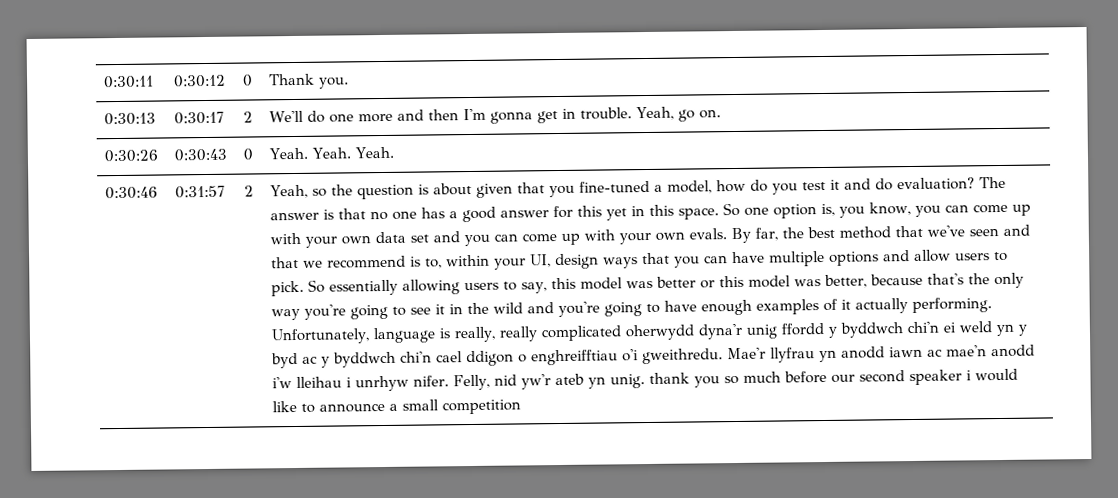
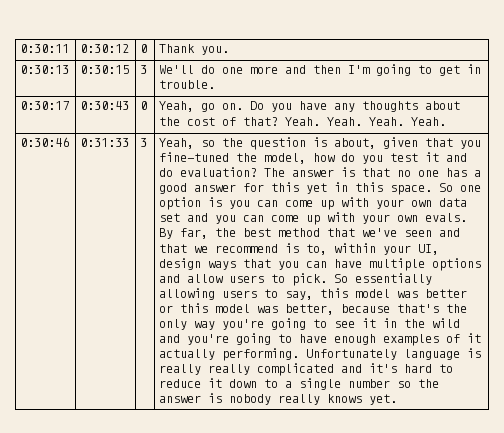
- 0:30:13 | 0:30:17 | 2 | We'll do one more and then I'm gonna get in trouble. Yeah, go on.
- 0:30:26 | 0:30:43 | 0 | Yeah. Yeah. Yeah.
+ 0:30:13 | 0:30:15 | 3 | We'll do one more and then I'm going to get in trouble.
+ 0:30:17 | 0:30:43 | 0 | Yeah, go on. Do you have any thoughts about the cost of that? Yeah. Yeah. Yeah. Yeah.
- 0:31:57 | 2
+ 0:31:33 | 3
- Yeah, so the question is about given that you fine-tuned a model, how do you test it and do evaluation?
+ Yeah, so the question is about, given that you fine-tuned the model, how do you test it and do evaluation?
- So one option is, you know, you can come up with your own data set and you can come up with your own evals.
+ So one option is you can come up with your own data set and you can come up with your own evals.
- Unfortunately, language is really, really complicated oherwydd dyna'r unig ffordd y byddwch chi'n ei weld yn y byd ac y byddwch chi'n cael ddigon o enghreifftiau o'i gweithredu. Mae'r llyfrau yn anodd iawn ac mae'n anodd i'w lleihau i unrhyw nifer. Felly, nid yw'r ateb yn unig. thank you so much before our second speaker i would like to announce a small competition
+ Unfortunately language is really really complicated and it's hard to reduce it down to a single number so the answer is nobody really knows yet.

